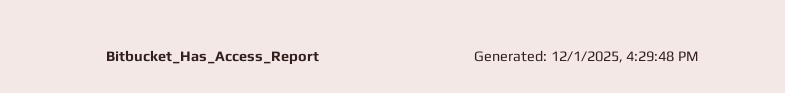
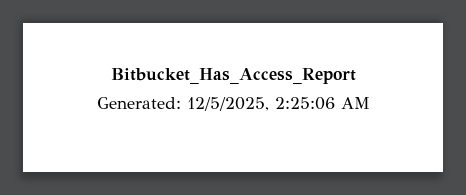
- Generated: 12/1/2025, 4:29:48 PM
+ Generated: 12/5/2025, 2:25:06 AM

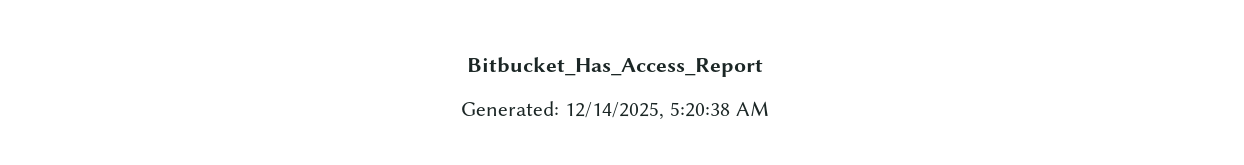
- Generated: 12/5/2025, 2:25:06 AM
+ Generated: 12/14/2025, 5:20:38 AM

